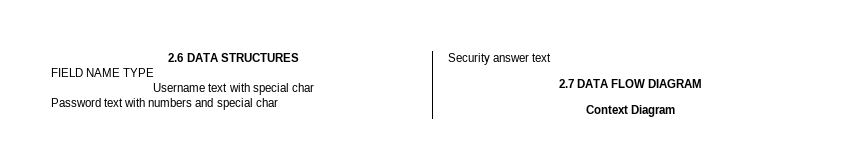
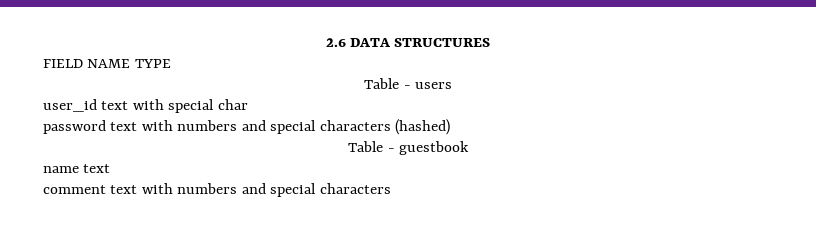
- Username text with special char
+ Table - users
+ user_id text with special char
- Password text with numbers and special char
- Security answer text
- 2.7 DATA FLOW DIAGRAM
- Context Diagram
+ password text with numbers and special characters (hashed)
+ Table - guestbook
+ name text
+ comment text with numbers and special characters

